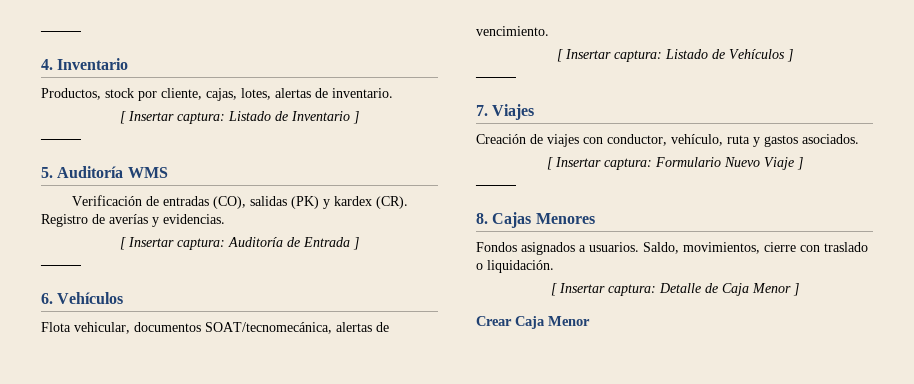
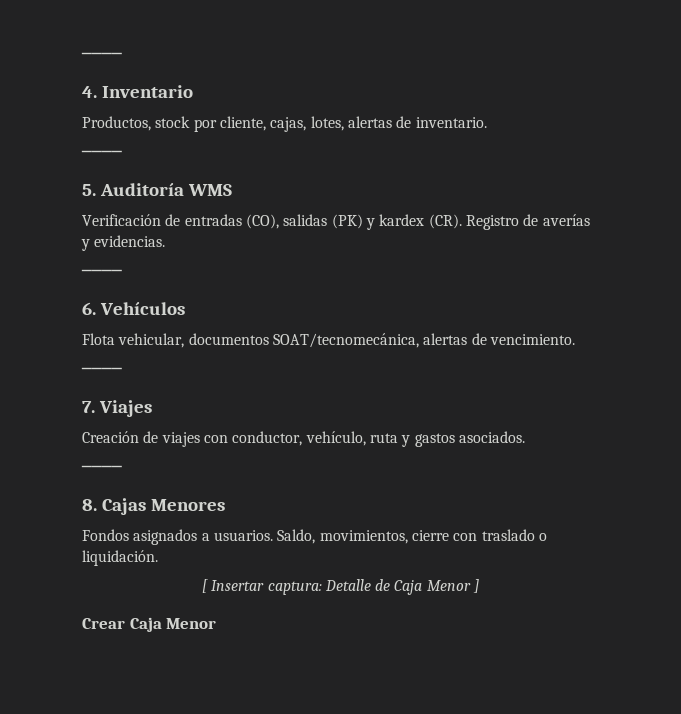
- [ Insertar captura: Listado de Inventario ]
- [ Insertar captura: Auditoría de Entrada ]
- [ Insertar captura: Listado de Vehículos ]
- [ Insertar captura: Formulario Nuevo Viaje ]

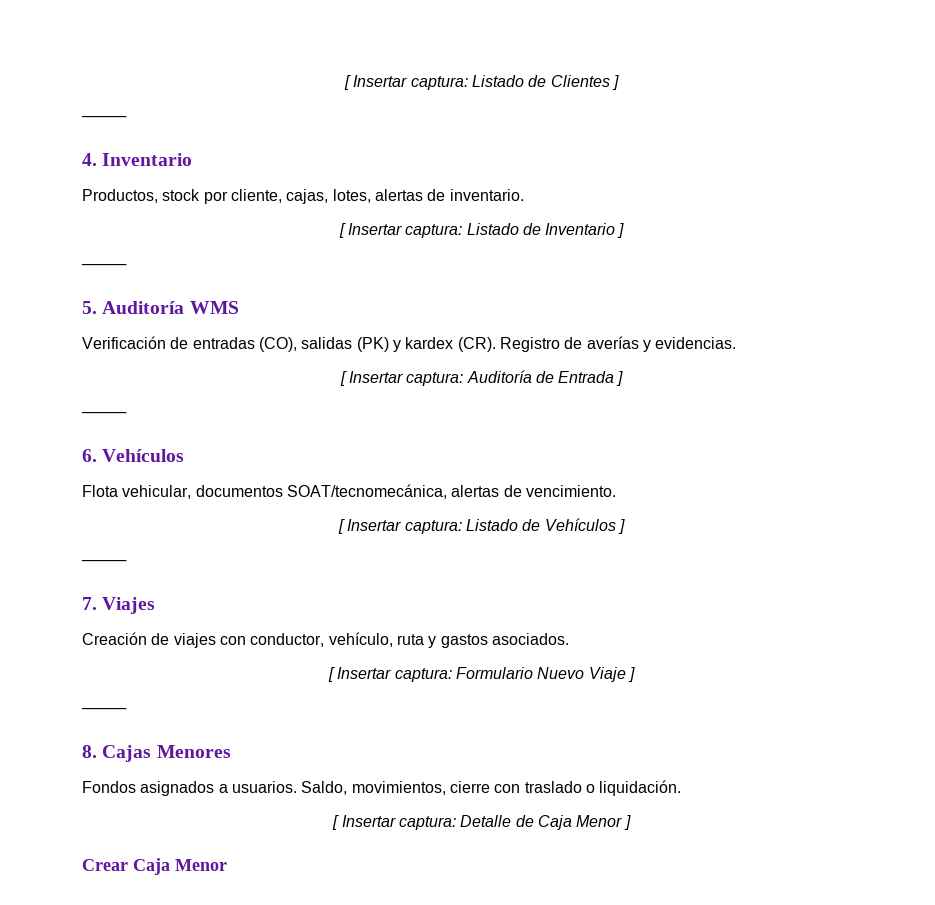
+ [ Insertar captura: Listado de Clientes ]
+ [ Insertar captura: Listado de Inventario ]
+ [ Insertar captura: Auditoría de Entrada ]
+ [ Insertar captura: Listado de Vehículos ]
+ [ Insertar captura: Formulario Nuevo Viaje ]

